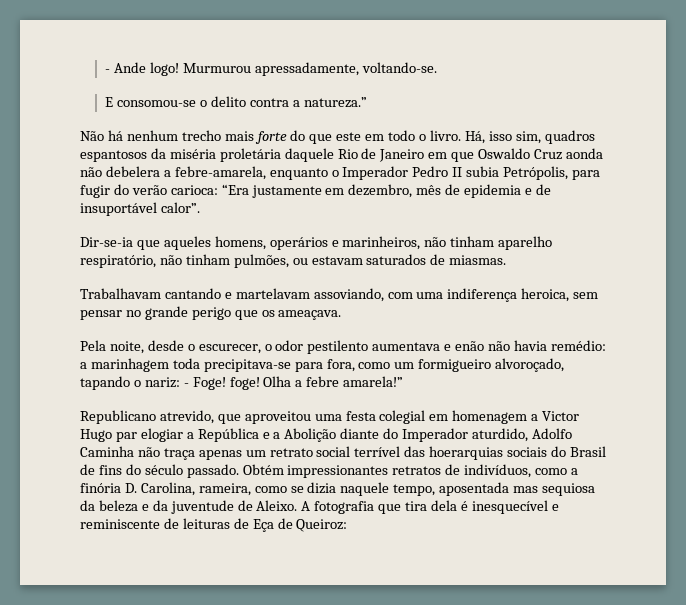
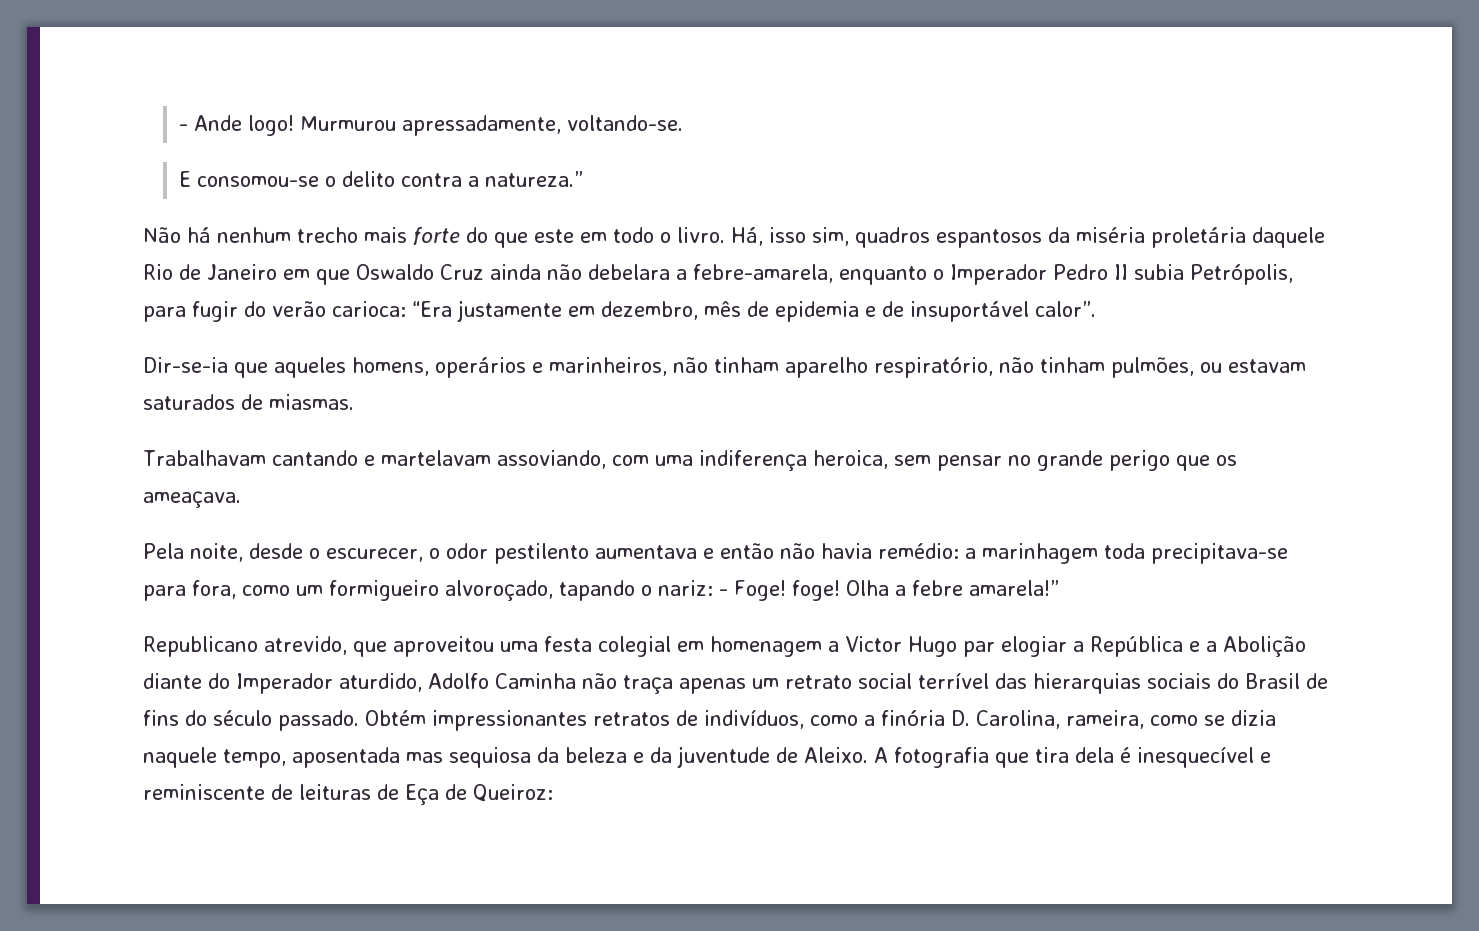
- Há, isso sim, quadros espantosos da miséria proletária daquele Rio de Janeiro em que Oswaldo Cruz aonda não debelera a febre-amarela, enquanto o Imperador Pedro II subia Petrópolis, para fugir do verão carioca: “Era justamente em dezembro, mês de epidemia e de insuportável calor”.
+ Há, isso sim, quadros espantosos da miséria proletária daquele Rio de Janeiro em que Oswaldo Cruz ainda não debelara a febre-amarela, enquanto o Imperador Pedro II subia Petrópolis, para fugir do verão carioca: “Era justamente em dezembro, mês de epidemia e de insuportável calor”.
- Pela noite, desde o escurecer, o odor pestilento aumentava e enão não havia remédio: a marinhagem toda precipitava-se para fora, como um formigueiro alvoroçado, tapando o nariz: - Foge! foge!
+ Pela noite, desde o escurecer, o odor pestilento aumentava e então não havia remédio: a marinhagem toda precipitava-se para fora, como um formigueiro alvoroçado, tapando o nariz: - Foge! foge!
- Republicano atrevido, que aproveitou uma festa colegial em homenagem a Victor Hugo par elogiar a República e a Abolição diante do Imperador aturdido, Adolfo Caminha não traça apenas um retrato social terrível das hoerarquias sociais do Brasil de fins do século passado.
+ Republicano atrevido, que aproveitou uma festa colegial em homenagem a Victor Hugo par elogiar a República e a Abolição diante do Imperador aturdido, Adolfo Caminha não traça apenas um retrato social terrível das hierarquias sociais do Brasil de fins do século passado.

